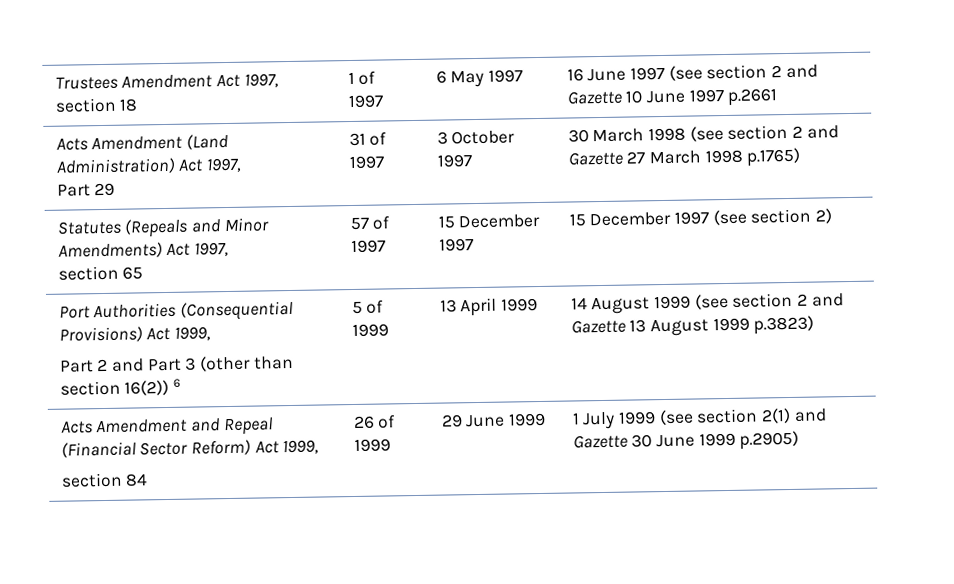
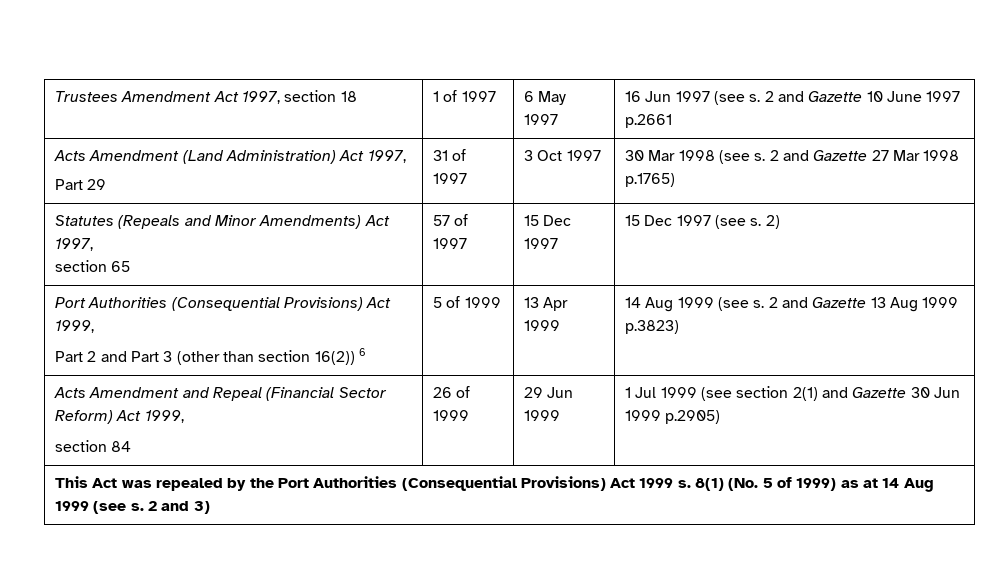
- Trustees Amendment Act 1997, section 18 | 1 of 1997 | 6 May 1997 | 16 June 1997 (see section 2 and Gazette 10 June 1997 p.2661
+ Trustees Amendment Act 1997, section 18 | 1 of 1997 | 6 May 1997 | 16 Jun 1997 (see s. 2 and Gazette 10 June 1997 p.2661
  Acts Amendment (Land Administration) Act 1997,
- Part 29 | 31 of 1997 | 3 October 1997 | 30 March 1998 (see section 2 and Gazette 27 March 1998 p.1765)
+ Part 29 | 31 of 1997 | 3 Oct 1997 | 30 Mar 1998 (see s. 2 and Gazette 27 Mar 1998 p.1765)
  Statutes (Repeals and Minor Amendments) Act 1997,
- section 65 | 57 of 1997 | 15 December 1997 | 15 December 1997 (see section 2)
+ section 65 | 57 of 1997 | 15 Dec 1997 | 15 Dec 1997 (see s. 2)
  Port Authorities (Consequential Provisions) Act 1999,
- Part 2 and Part 3 (other than section 16(2)) 6 | 5 of 1999 | 13 April 1999 | 14 August 1999 (see section 2 and Gazette 13 August 1999 p.3823)
+ Part 2 and Part 3 (other than section 16(2)) 6 | 5 of 1999 | 13 Apr 1999 | 14 Aug 1999 (see s. 2 and Gazette 13 Aug 1999 p.3823)
  Acts Amendment and Repeal (Financial Sector Reform) Act 1999,
- section 84 | 26 of 1999 | 29 June 1999 | 1 July 1999 (see section 2(1) and Gazette 30 June 1999 p.2905)
+ section 84 | 26 of 1999 | 29 Jun 1999 | 1 Jul 1999 (see section 2(1) and Gazette 30 Jun 1999 p.2905)
+ This Act was repealed by the Port Authorities (Consequential Provisions) Act 1999 s. 8(1) (No. 5 of 1999) as at 14 Aug 1999 (see s. 2 and 3)

